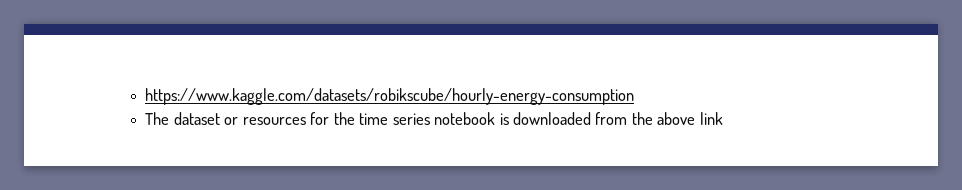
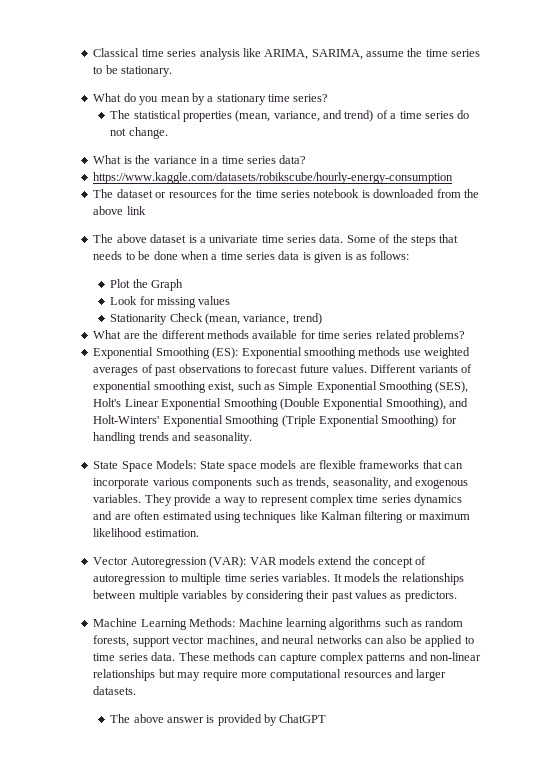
+ Classical time series analysis like ARIMA, SARIMA, assume the time series to be stationary.
+ What do you mean by a stationary time series?
+ The statistical properties (mean, variance, and trend) of a time series do not change.
+ What is the variance in a time series data?
+ The above dataset is a univariate time series data. Some of the steps that needs to be done when a time series data is given is as follows:
+ Plot the Graph
+ Look for missing values
+ Stationarity Check (mean, variance, trend)
+ What are the different methods available for time series related problems?
+ Exponential Smoothing (ES): Exponential smoothing methods use weighted averages of past observations to forecast future values. Different variants of exponential smoothing exist, such as Simple Exponential Smoothing (SES), Holt's Linear Exponential Smoothing (Double Exponential Smoothing), and Holt-Winters' Exponential Smoothing (Triple Exponential Smoothing) for handling trends and seasonality.
+ State Space Models: State space models are flexible frameworks that can incorporate various components such as trends, seasonality, and exogenous variables. They provide a way to represent complex time series dynamics and are often estimated using techniques like Kalman filtering or maximum likelihood estimation.
+ Vector Autoregression (VAR): VAR models extend the concept of autoregression to multiple time series variables. It models the relationships between multiple variables by considering their past values as predictors.
+ Machine Learning Methods: Machine learning algorithms such as random forests, support vector machines, and neural networks can also be applied to time series data. These methods can capture complex patterns and non-linear relationships but may require more computational resources and larger datasets.
+ The above answer is provided by ChatGPT

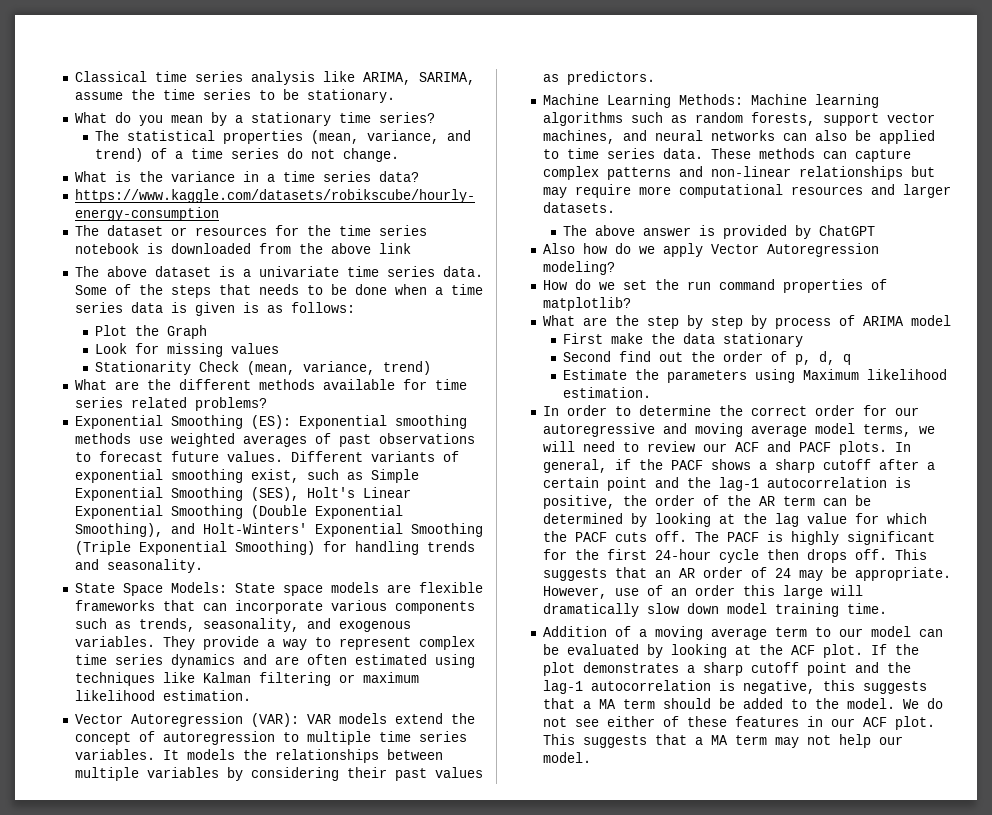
+ Also how do we apply Vector Autoregression modeling?
+ How do we set the run command properties of matplotlib?
+ What are the step by step by process of ARIMA model
+ First make the data stationary
+ Second find out the order of p, d, q
+ Estimate the parameters using Maximum likelihood estimation.
+ In order to determine the correct order for our autoregressive and moving average model terms, we will need to review our ACF and PACF plots. In general, if the PACF shows a sharp cutoff after a certain point and the lag-1 autocorrelation is positive, the order of the AR term can be determined by looking at the lag value for which the PACF cuts off. The PACF is highly significant for the first 24-hour cycle then drops off. This suggests that an AR order of 24 may be appropriate. However, use of an order this large will dramatically slow down model training time.
+ Addition of a moving average term to our model can be evaluated by looking at the ACF plot. If the plot demonstrates a sharp cutoff point and the lag-1 autocorrelation is negative, this suggests that a MA term should be added to the model. We do not see either of these features in our ACF plot. This suggests that a MA term may not help our model.

